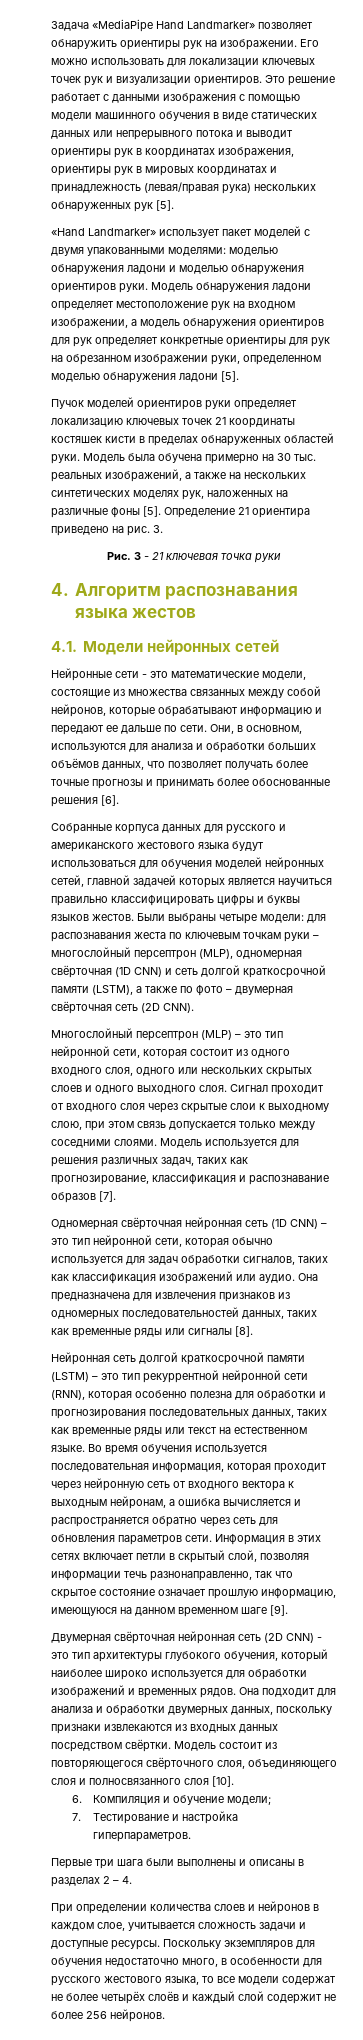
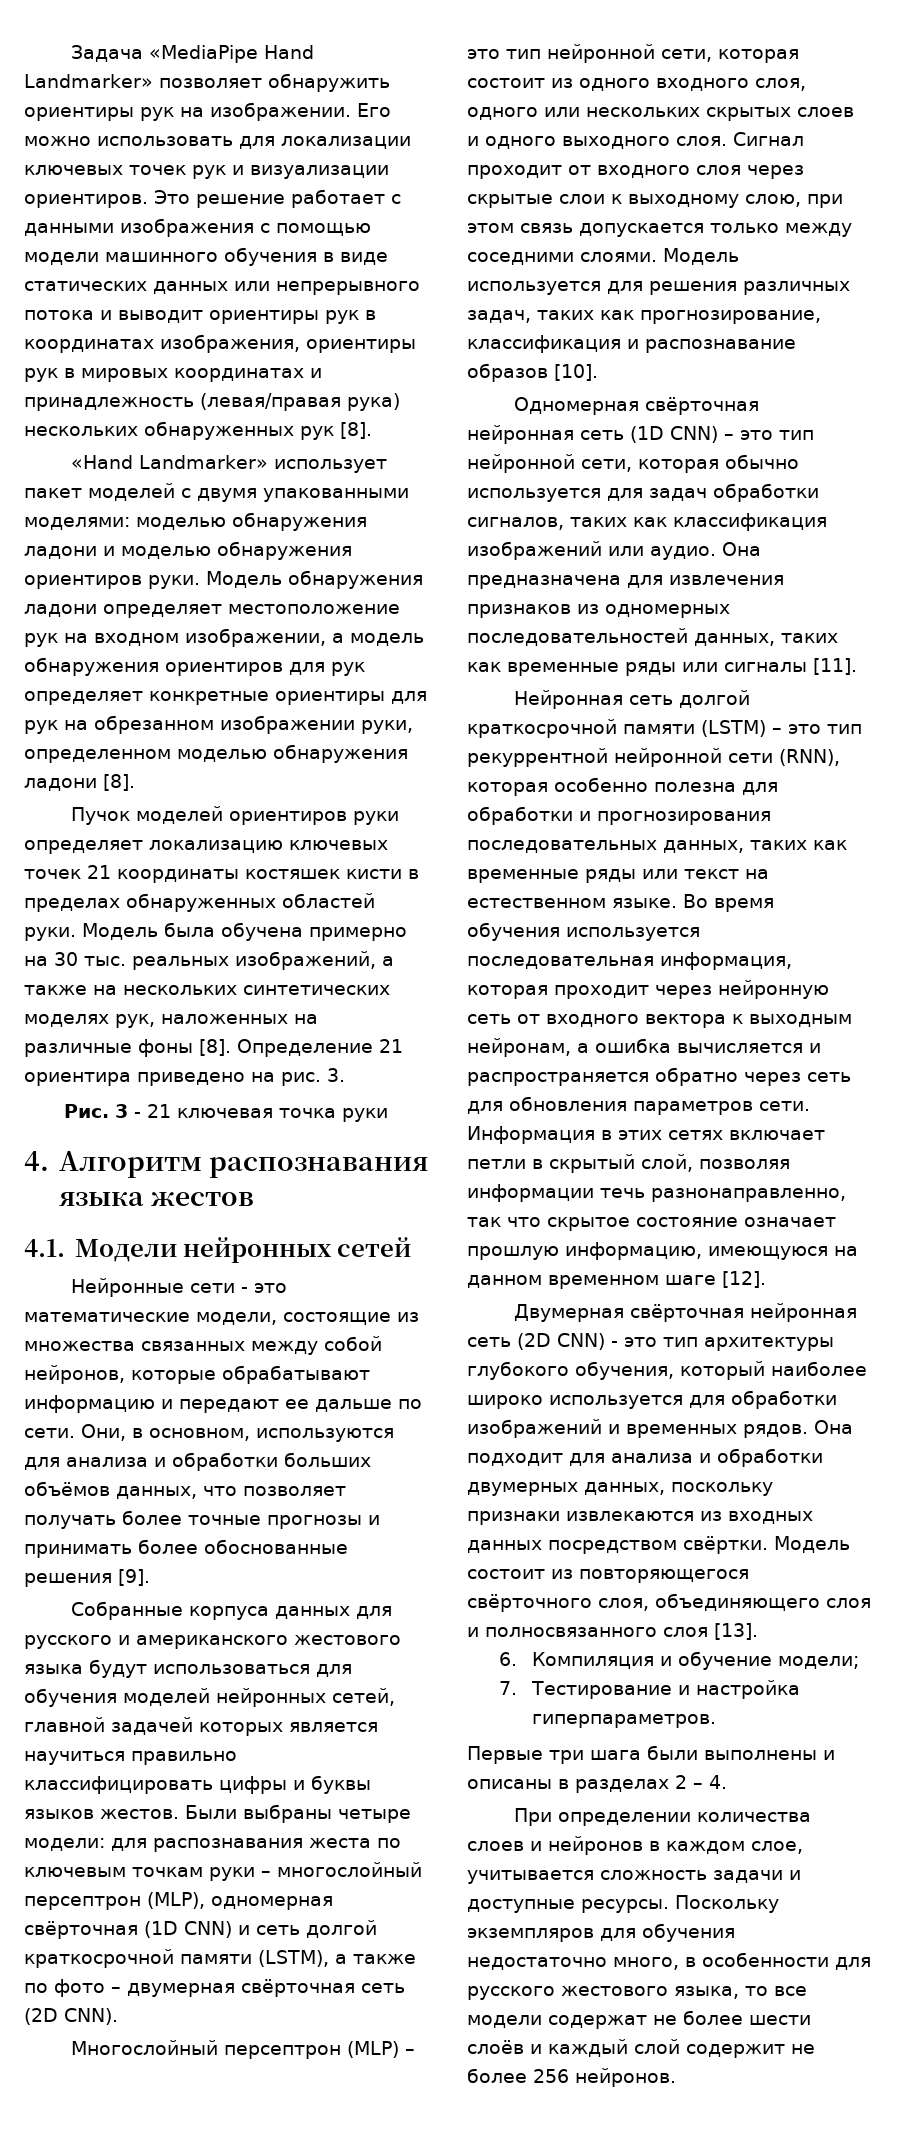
- Это решение работает с данными изображения с помощью модели машинного обучения в виде статических данных или непрерывного потока и выводит ориентиры рук в координатах изображения, ориентиры рук в мировых координатах и принадлежность (левая/правая рука) нескольких обнаруженных рук [5].
+ Это решение работает с данными изображения с помощью модели машинного обучения в виде статических данных или непрерывного потока и выводит ориентиры рук в координатах изображения, ориентиры рук в мировых координатах и принадлежность (левая/правая рука) нескольких обнаруженных рук [8].
- Модель обнаружения ладони определяет местоположение рук на входном изображении, а модель обнаружения ориентиров для рук определяет конкретные ориентиры для рук на обрезанном изображении руки, определенном моделью обнаружения ладони [5].
+ Модель обнаружения ладони определяет местоположение рук на входном изображении, а модель обнаружения ориентиров для рук определяет конкретные ориентиры для рук на обрезанном изображении руки, определенном моделью обнаружения ладони [8].
- Модель была обучена примерно на 30 тыс. реальных изображений, а также на нескольких синтетических моделях рук, наложенных на различные фоны [5].
+ Модель была обучена примерно на 30 тыс. реальных изображений, а также на нескольких синтетических моделях рук, наложенных на различные фоны [8].
- Они, в основном, используются для анализа и обработки больших объёмов данных, что позволяет получать более точные прогнозы и принимать более обоснованные решения [6].
+ Они, в основном, используются для анализа и обработки больших объёмов данных, что позволяет получать более точные прогнозы и принимать более обоснованные решения [9].
- Модель используется для решения различных задач, таких как прогнозирование, классификация и распознавание образов [7].
+ Модель используется для решения различных задач, таких как прогнозирование, классификация и распознавание образов [10].
- Она предназначена для извлечения признаков из одномерных последовательностей данных, таких как временные ряды или сигналы [8].
+ Она предназначена для извлечения признаков из одномерных последовательностей данных, таких как временные ряды или сигналы [11].
- Информация в этих сетях включает петли в скрытый слой, позволяя информации течь разнонаправленно, так что скрытое состояние означает прошлую информацию, имеющуюся на данном временном шаге [9].
+ Информация в этих сетях включает петли в скрытый слой, позволяя информации течь разнонаправленно, так что скрытое состояние означает прошлую информацию, имеющуюся на данном временном шаге [12].
- Модель состоит из повторяющегося свёрточного слоя, объединяющего слоя и полносвязанного слоя [10].
+ Модель состоит из повторяющегося свёрточного слоя, объединяющего слоя и полносвязанного слоя [13].
- Поскольку экземпляров для обучения недостаточно много, в особенности для русского жестового языка, то все модели содержат не более четырёх слоёв и каждый слой содержит не более 256 нейронов.
+ Поскольку экземпляров для обучения недостаточно много, в особенности для русского жестового языка, то все модели содержат не более шести слоёв и каждый слой содержит не более 256 нейронов.

